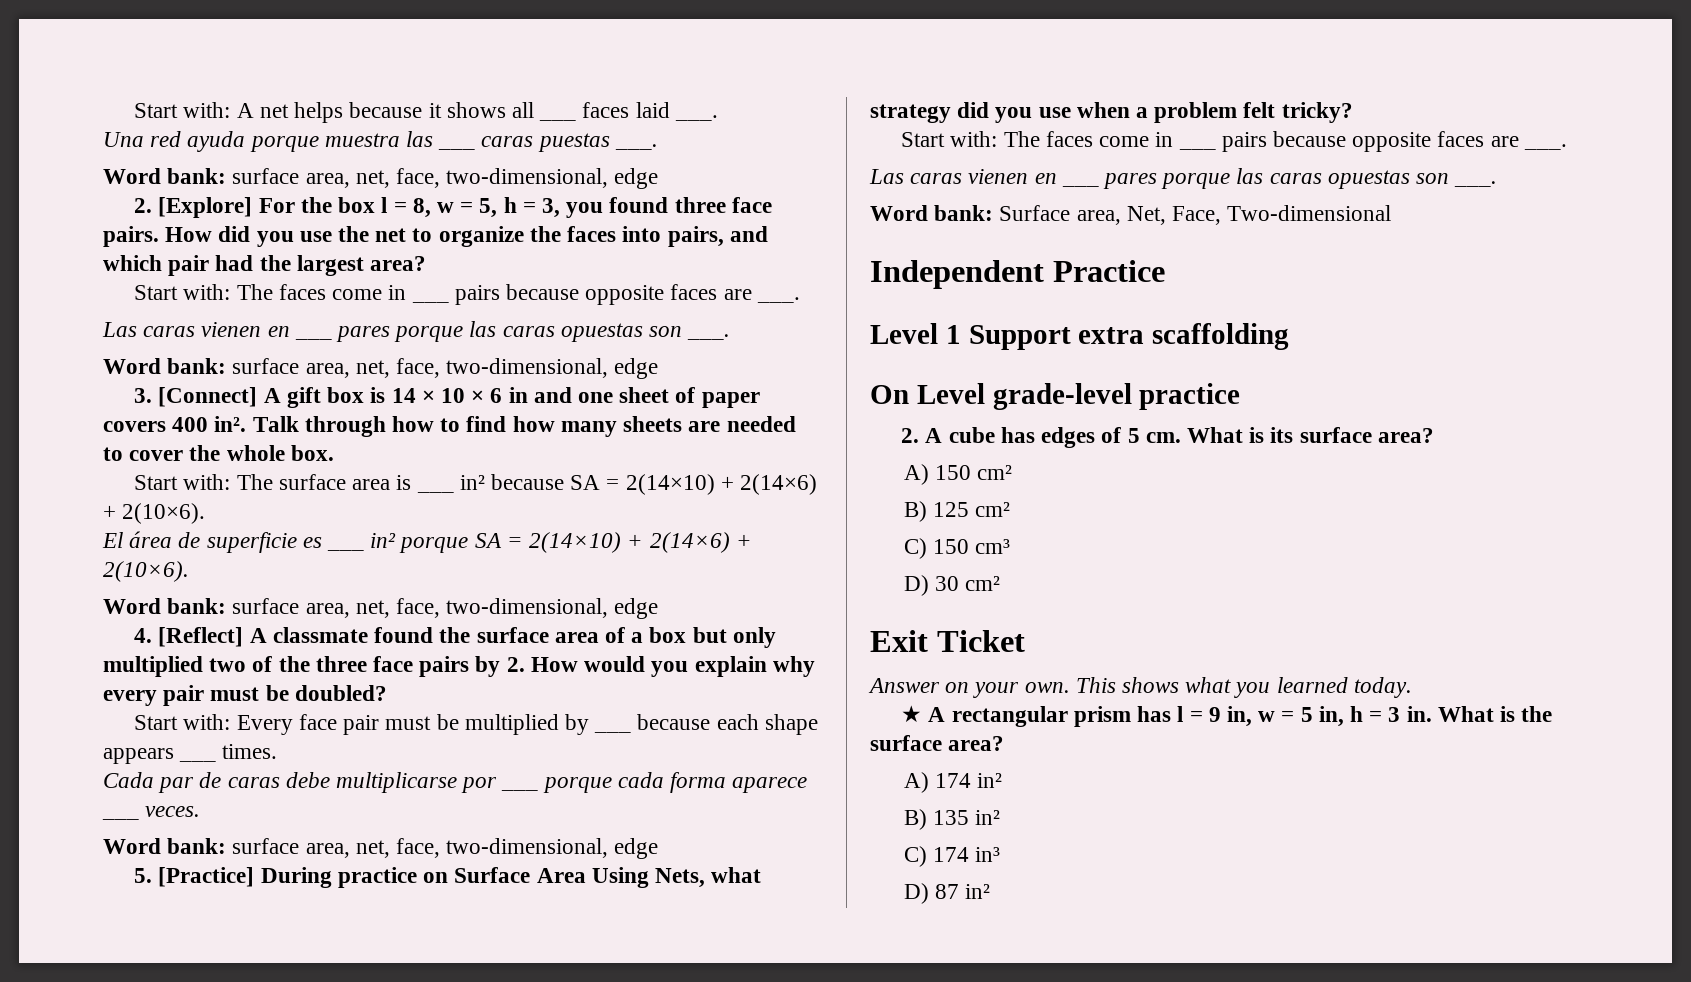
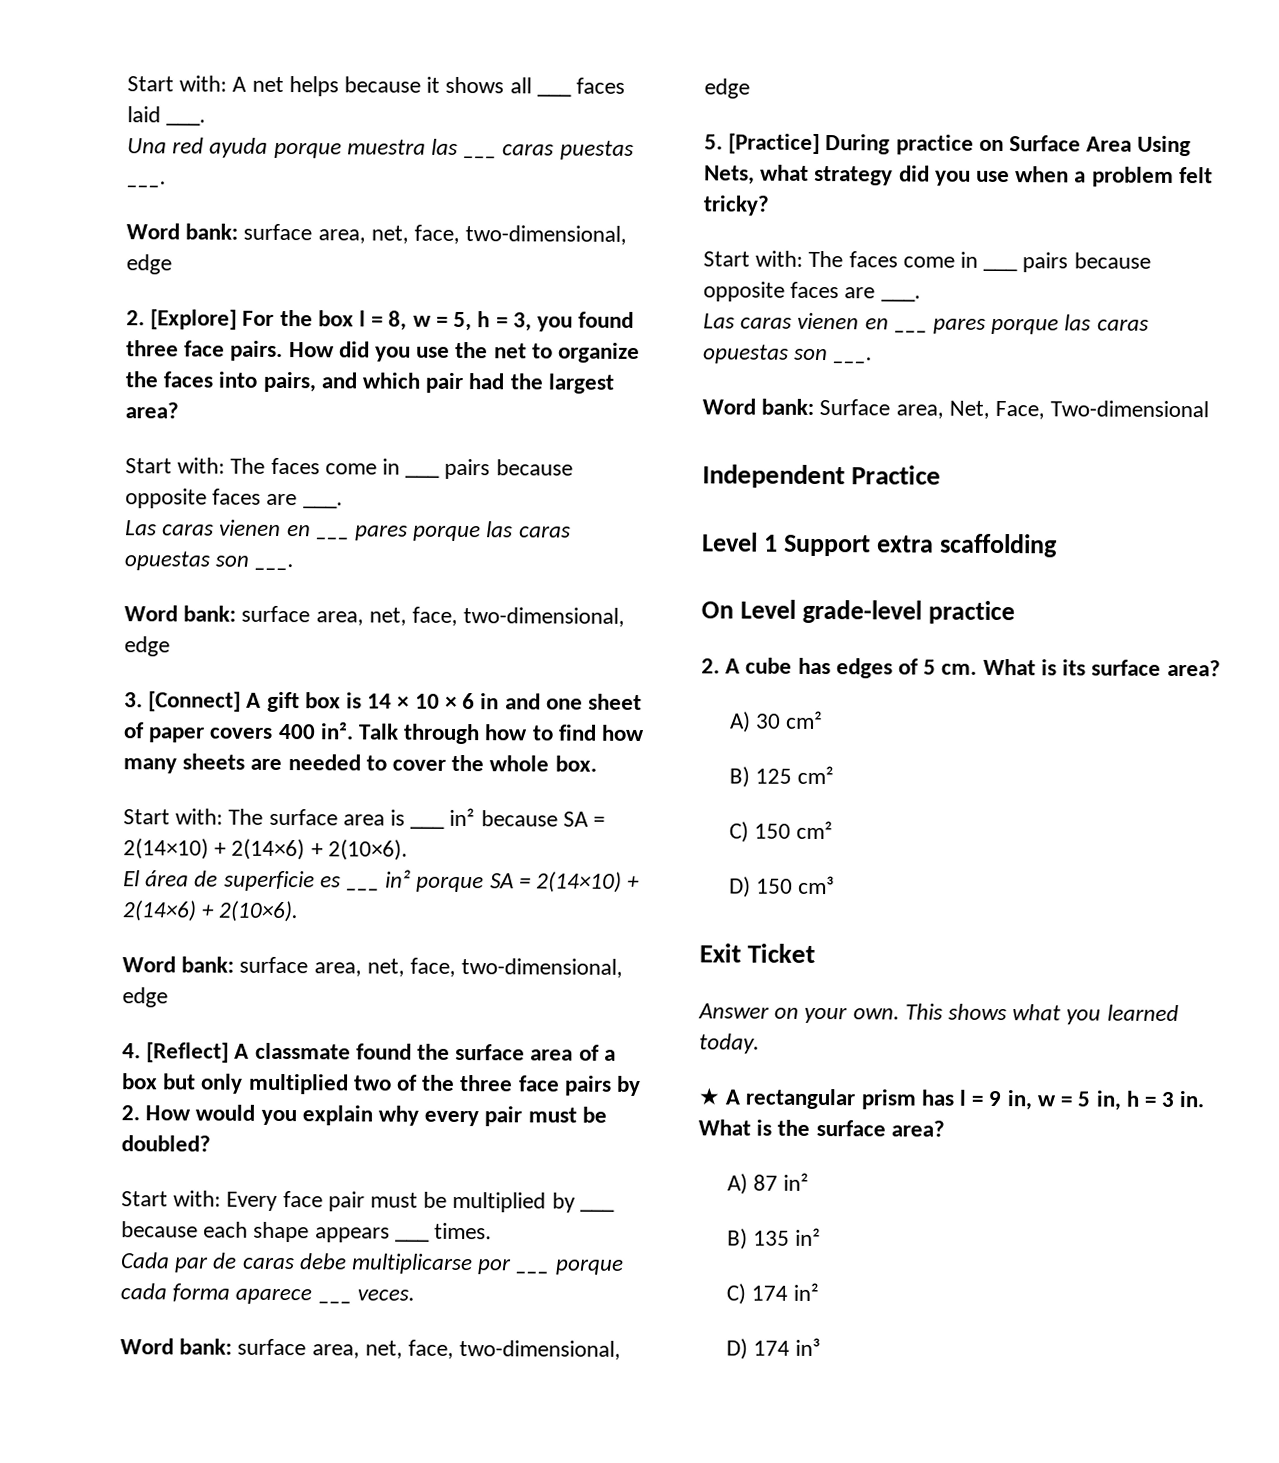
- A) 150 cm²
+ A) 30 cm²
- C) 150 cm³
- D) 30 cm²
+ C) 150 cm²
+ D) 150 cm³
- A) 174 in²
+ A) 87 in²
- C) 174 in³
- D) 87 in²
+ C) 174 in²
+ D) 174 in³

